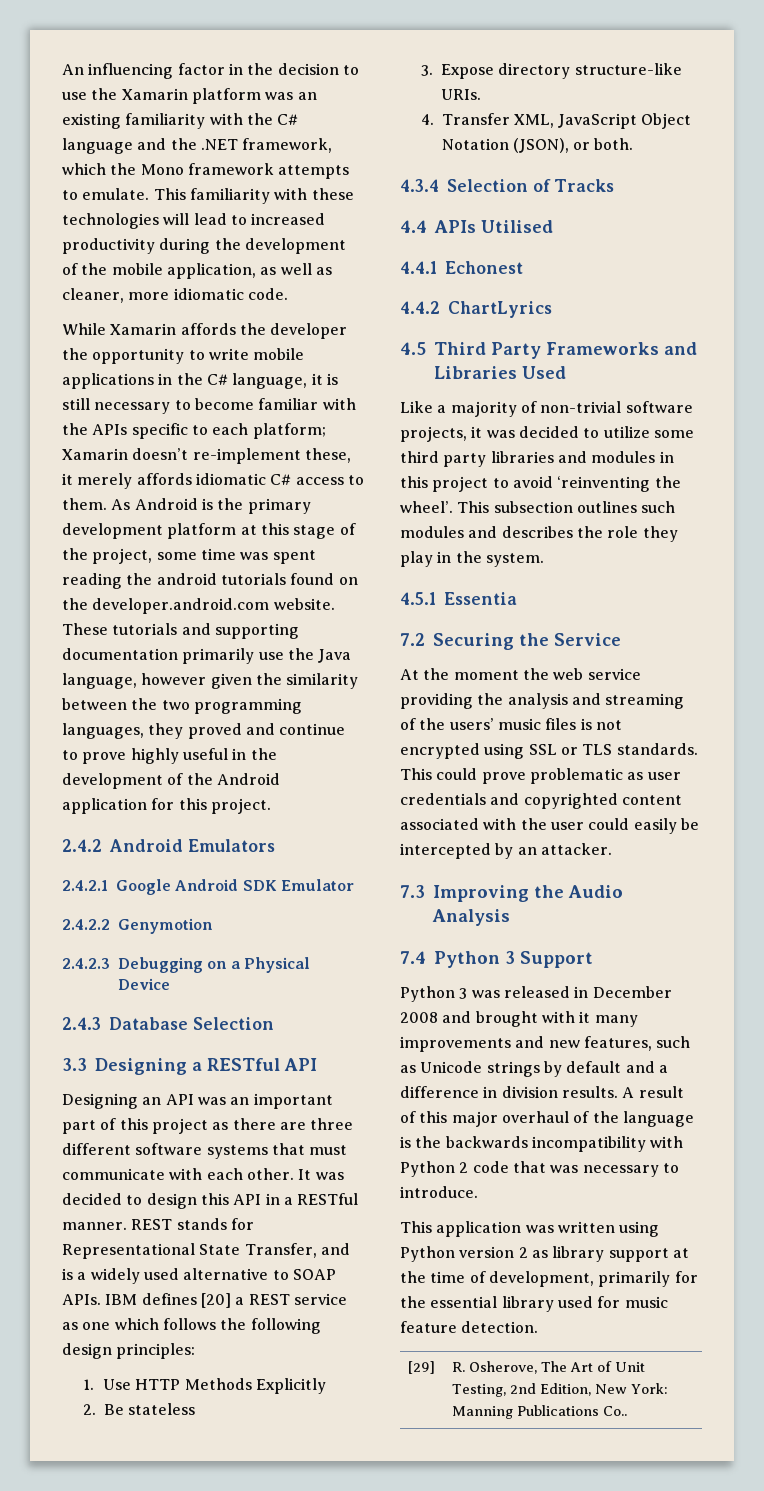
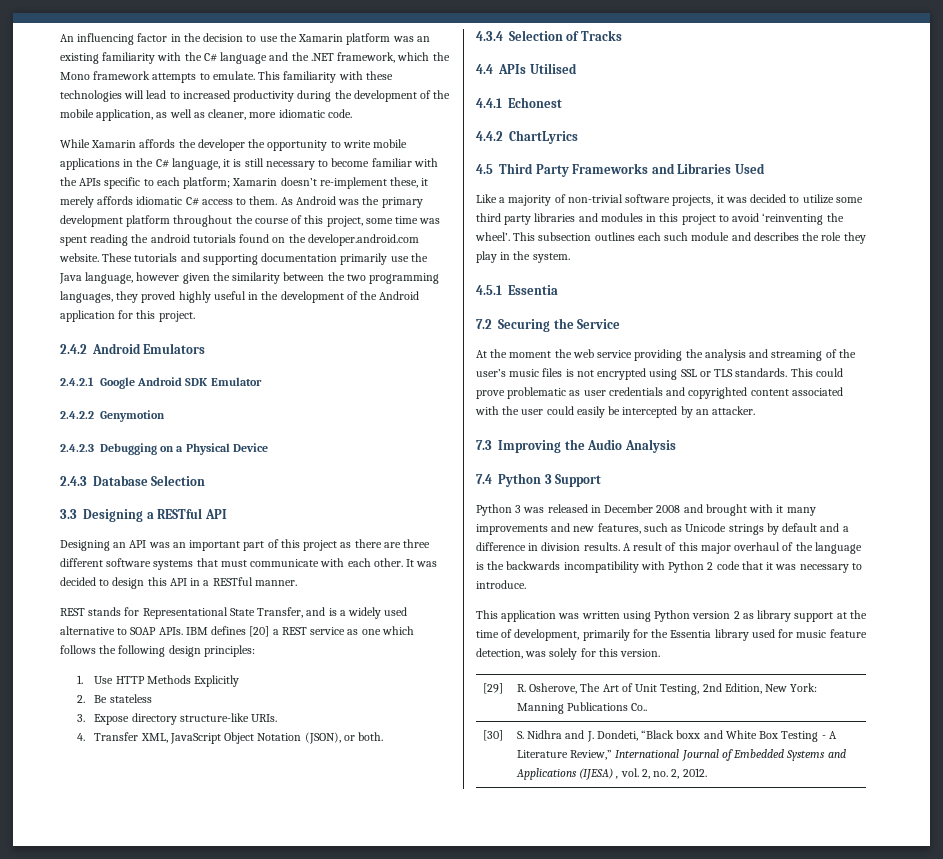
- As Android is the primary development platform at this stage of the project, some time was spent reading the android tutorials found on the developer.android.com website.
+ As Android was the primary development platform throughout the course of this project, some time was spent reading the android tutorials found on the developer.android.com website.
- These tutorials and supporting documentation primarily use the Java language, however given the similarity between the two programming languages, they proved and continue to prove highly useful in the development of the Android application for this project.
+ These tutorials and supporting documentation primarily use the Java language, however given the similarity between the two programming languages, they proved highly useful in the development of the Android application for this project.
- It was decided to design this API in a RESTful manner. REST stands for Representational State Transfer, and is a widely used alternative to SOAP APIs.
+ It was decided to design this API in a RESTful manner.
+ REST stands for Representational State Transfer, and is a widely used alternative to SOAP APIs.
- This subsection outlines such modules and describes the role they play in the system.
+ This subsection outlines each such module and describes the role they play in the system.
- At the moment the web service providing the analysis and streaming of the users’ music files is not encrypted using SSL or TLS standards.
+ At the moment the web service providing the analysis and streaming of the user’s music files is not encrypted using SSL or TLS standards.
- A result of this major overhaul of the language is the backwards incompatibility with Python 2 code that was necessary to introduce.
+ A result of this major overhaul of the language is the backwards incompatibility with Python 2 code that it was necessary to introduce.
- This application was written using Python version 2 as library support at the time of development, primarily for the essential library used for music feature detection.
+ This application was written using Python version 2 as library support at the time of development, primarily for the Essentia library used for music feature detection, was solely for this version.
+ [30] | S. Nidhra and J. Dondeti, “Black boxx and White Box Testing - A Literature Review,” International Journal of Embedded Systems and Applications (IJESA) , vol. 2, no. 2, 2012.

